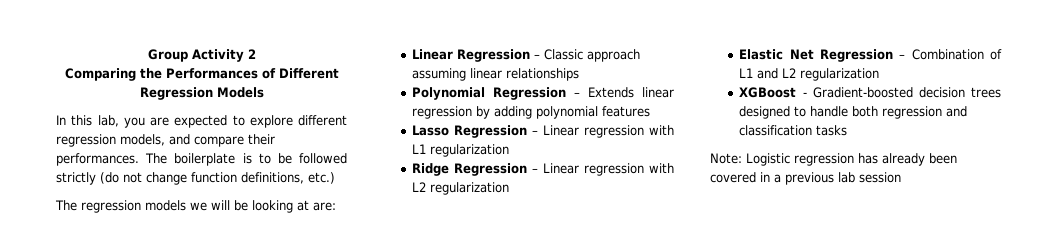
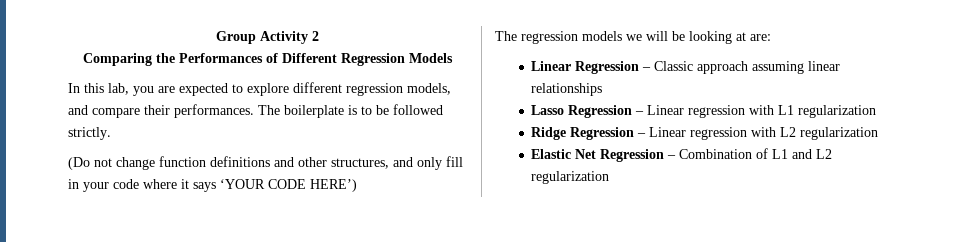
- The boilerplate is to be followed strictly (do not change function definitions, etc.)
+ The boilerplate is to be followed strictly.
+ (Do not change function definitions and other structures, and only fill in your code where it says ‘YOUR CODE HERE’)
- Polynomial Regression – Extends linear regression by adding polynomial features
- XGBoost - Gradient-boosted decision trees designed to handle both regression and classification tasks
- Note: Logistic regression has already been covered in a previous lab session

